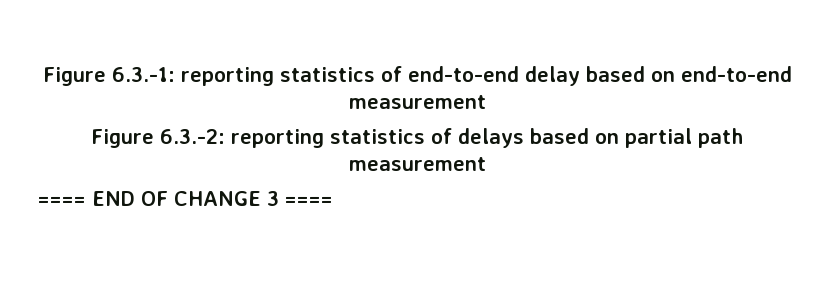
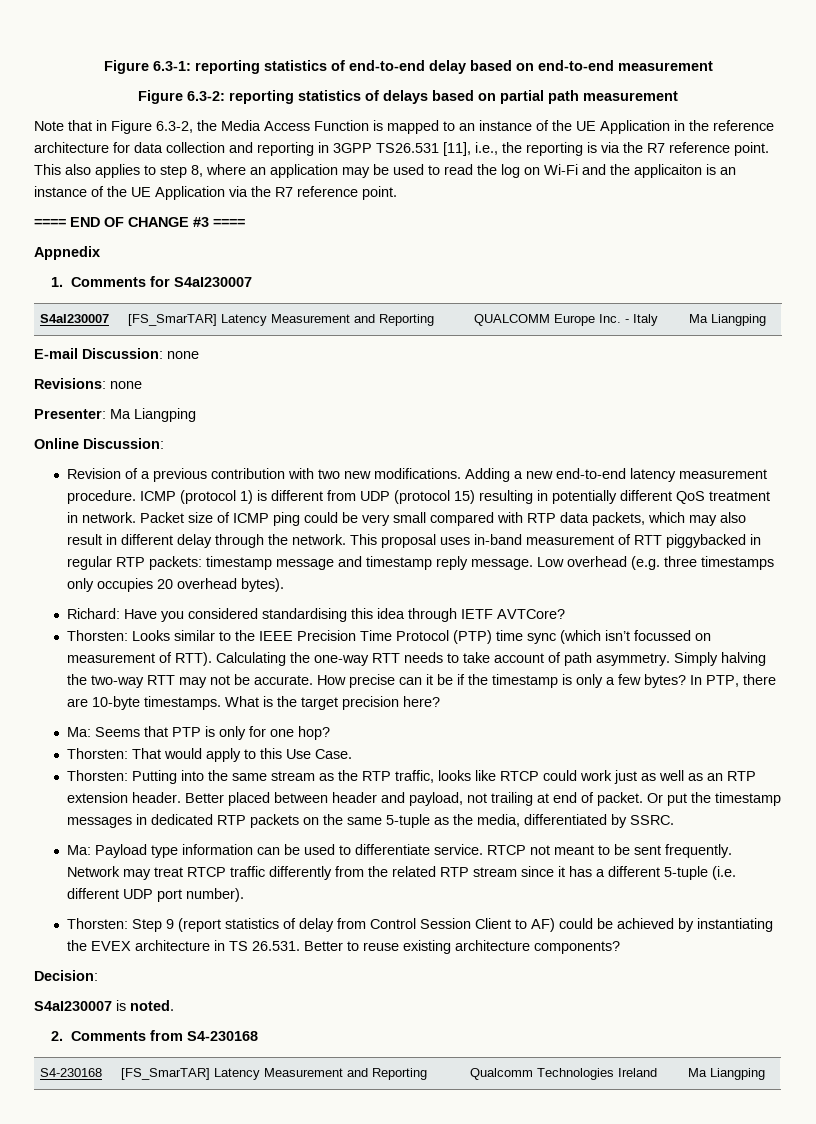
- Figure 6.3.-1: reporting statistics of end-to-end delay based on end-to-end measurement
+ Figure 6.3-1: reporting statistics of end-to-end delay based on end-to-end measurement
- Figure 6.3.-2: reporting statistics of delays based on partial path measurement
+ Figure 6.3-2: reporting statistics of delays based on partial path measurement
+ Note that in Figure 6.3-2, the Media Access Function is mapped to an instance of the UE Application in the reference architecture for data collection and reporting in 3GPP TS26.531 [11], i.e., the reporting is via the R7 reference point. This also applies to step 8, where an application may be used to read the log on Wi-Fi and the applicaiton is an instance of the UE Application via the R7 reference point.
- ==== END OF CHANGE 3 ====
+ ==== END OF CHANGE #3 ====
+ Appnedix
+ 1. Comments for S4aI230007
+ S4aI230007 | [FS_SmarTAR] Latency Measurement and Reporting | QUALCOMM Europe Inc. - Italy | Ma Liangping
+ E-mail Discussion: none
+ Revisions: none
+ Presenter: Ma Liangping
+ Online Discussion:
+ Revision of a previous contribution with two new modifications. Adding a new end-to-end latency measurement procedure. ICMP (protocol 1) is different from UDP (protocol 15) resulting in potentially different QoS treatment in network. Packet size of ICMP ping could be very small compared with RTP data packets, which may also result in different delay through the network. This proposal uses in-band measurement of RTT piggybacked in regular RTP packets: timestamp message and timestamp reply message. Low overhead (e.g. three timestamps only occupies 20 overhead bytes).
+ Richard: Have you considered standardising this idea through IETF AVTCore?
+ Thorsten: Looks similar to the IEEE Precision Time Protocol (PTP) time sync (which isn’t focussed on measurement of RTT). Calculating the one-way RTT needs to take account of path asymmetry. Simply halving the two-way RTT may not be accurate. How precise can it be if the timestamp is only a few bytes? In PTP, there are 10-byte timestamps. What is the target precision here?
+ Ma: Seems that PTP is only for one hop?
+ Thorsten: That would apply to this Use Case.
+ Thorsten: Putting into the same stream as the RTP traffic, looks like RTCP could work just as well as an RTP extension header. Better placed between header and payload, not trailing at end of packet. Or put the timestamp messages in dedicated RTP packets on the same 5-tuple as the media, differentiated by SSRC.
+ Ma: Payload type information can be used to differentiate service. RTCP not meant to be sent frequently. Network may treat RTCP traffic differently from the related RTP stream since it has a different 5-tuple (i.e. different UDP port number).
+ Thorsten: Step 9 (report statistics of delay from Control Session Client to AF) could be achieved by instantiating the EVEX architecture in TS 26.531. Better to reuse existing architecture components?
+ Decision:
+ S4aI230007 is noted.
+ 2. Comments from S4-230168
+ S4-230168 | [FS_SmarTAR] Latency Measurement and Reporting | Qualcomm Technologies Ireland | Ma Liangping

